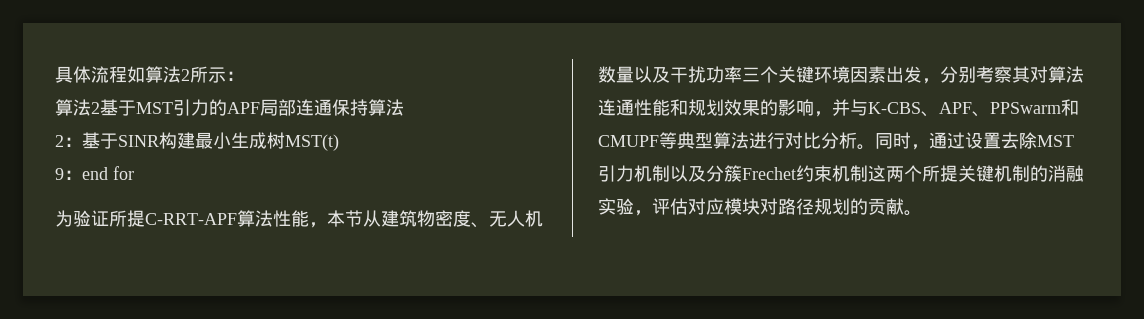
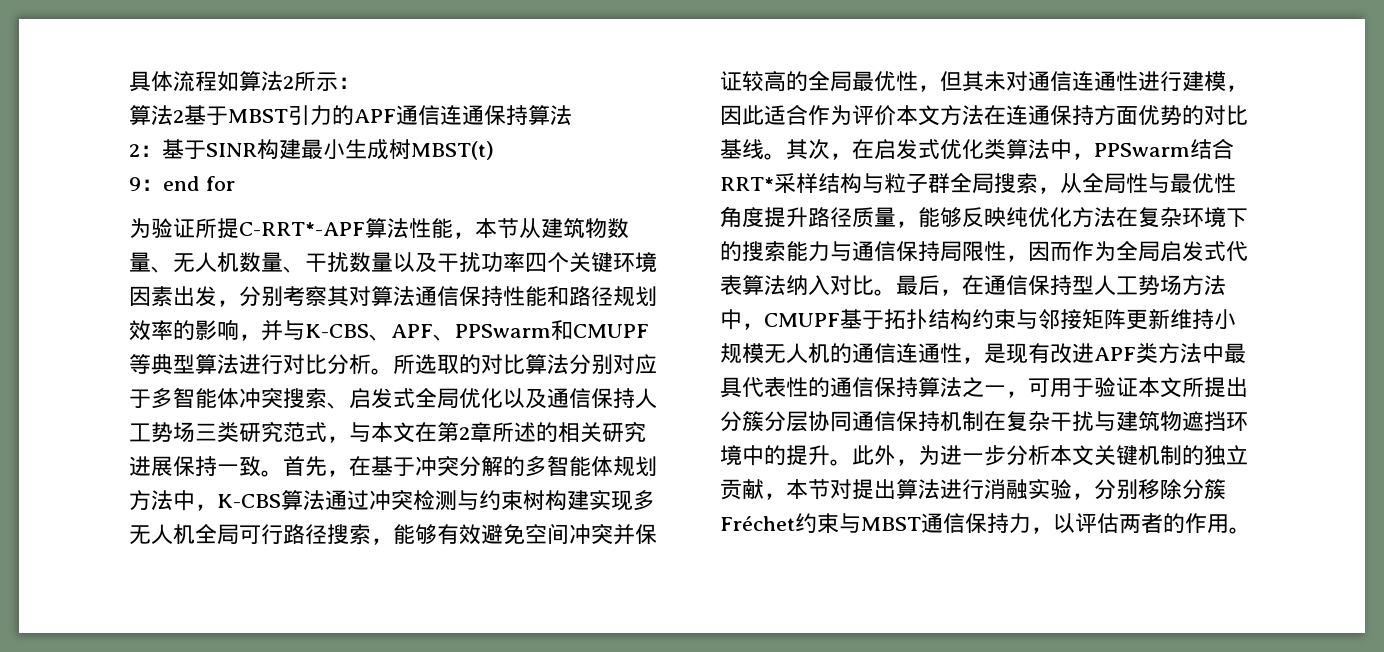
- 算法2基于MST引力的APF局部连通保持算法
+ 算法2基于MBST引力的APF通信连通保持算法
- 2：基于SINR构建最小生成树MST(t)
+ 2：基于SINR构建最小生成树MBST(t)
- 为验证所提C-RRT-APF算法性能，本节从建筑物密度、无人机数量以及干扰功率三个关键环境因素出发，分别考察其对算法连通性能和规划效果的影响，并与K-CBS、APF、PPSwarm和CMUPF等典型算法进行对比分析。
+ 为验证所提C-RRT*-APF算法性能，本节从建筑物数量、无人机数量、干扰数量以及干扰功率四个关键环境因素出发，分别考察其对算法通信保持性能和路径规划效率的影响，并与K-CBS、APF、PPSwarm和CMUPF等典型算法进行对比分析。
- 同时，通过设置去除MST引力机制以及分簇Frechet约束机制这两个所提关键机制的消融实验，评估对应模块对路径规划的贡献。
+ 所选取的对比算法分别对应于多智能体冲突搜索、启发式全局优化以及通信保持人工势场三类研究范式，与本文在第2章所述的相关研究进展保持一致。首先，在基于冲突分解的多智能体规划方法中，K-CBS算法通过冲突检测与约束树构建实现多无人机全局可行路径搜索，能够有效避免空间冲突并保证较高的全局最优性，但其未对通信连通性进行建模，因此适合作为评价本文方法在连通保持方面优势的对比基线。其次，在启发式优化类算法中，PPSwarm结合RRT*采样结构与粒子群全局搜索，从全局性与最优性角度提升路径质量，能够反映纯优化方法在复杂环境下的搜索能力与通信保持局限性，因而作为全局启发式代表算法纳入对比。最后，在通信保持型人工势场方法中，CMUPF基于拓扑结构约束与邻接矩阵更新维持小规模无人机的通信连通性，是现有改进APF类方法中最具代表性的通信保持算法之一，可用于验证本文所提出分簇分层协同通信保持机制在复杂干扰与建筑物遮挡环境中的提升。此外，为进一步分析本文关键机制的独立贡献，本节对提出算法进行消融实验，分别移除分簇Fréchet约束与MBST通信保持力，以评估两者的作用。

